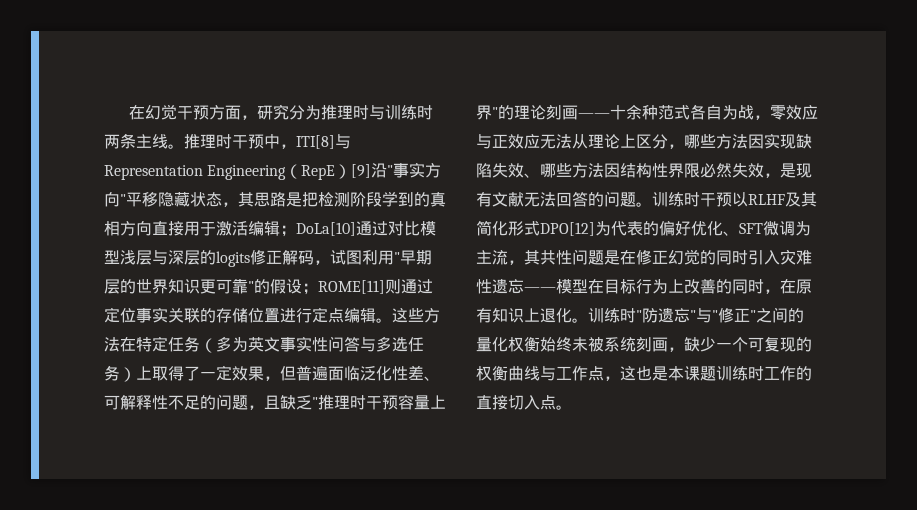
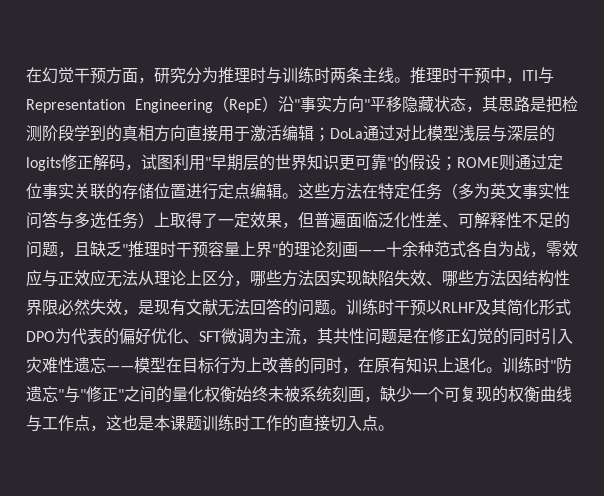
- 推理时干预中，ITI[8]与Representation Engineering（RepE）[9]沿"事实方向"平移隐藏状态，其思路是把检测阶段学到的真相方向直接用于激活编辑；DoLa[10]通过对比模型浅层与深层的logits修正解码，试图利用"早期层的世界知识更可靠"的假设；ROME[11]则通过定位事实关联的存储位置进行定点编辑。
+ 推理时干预中，ITI与Representation Engineering（RepE）沿"事实方向"平移隐藏状态，其思路是把检测阶段学到的真相方向直接用于激活编辑；DoLa通过对比模型浅层与深层的logits修正解码，试图利用"早期层的世界知识更可靠"的假设；ROME则通过定位事实关联的存储位置进行定点编辑。
- 训练时干预以RLHF及其简化形式DPO[12]为代表的偏好优化、SFT微调为主流，其共性问题是在修正幻觉的同时引入灾难性遗忘——模型在目标行为上改善的同时，在原有知识上退化。
+ 训练时干预以RLHF及其简化形式DPO为代表的偏好优化、SFT微调为主流，其共性问题是在修正幻觉的同时引入灾难性遗忘——模型在目标行为上改善的同时，在原有知识上退化。

